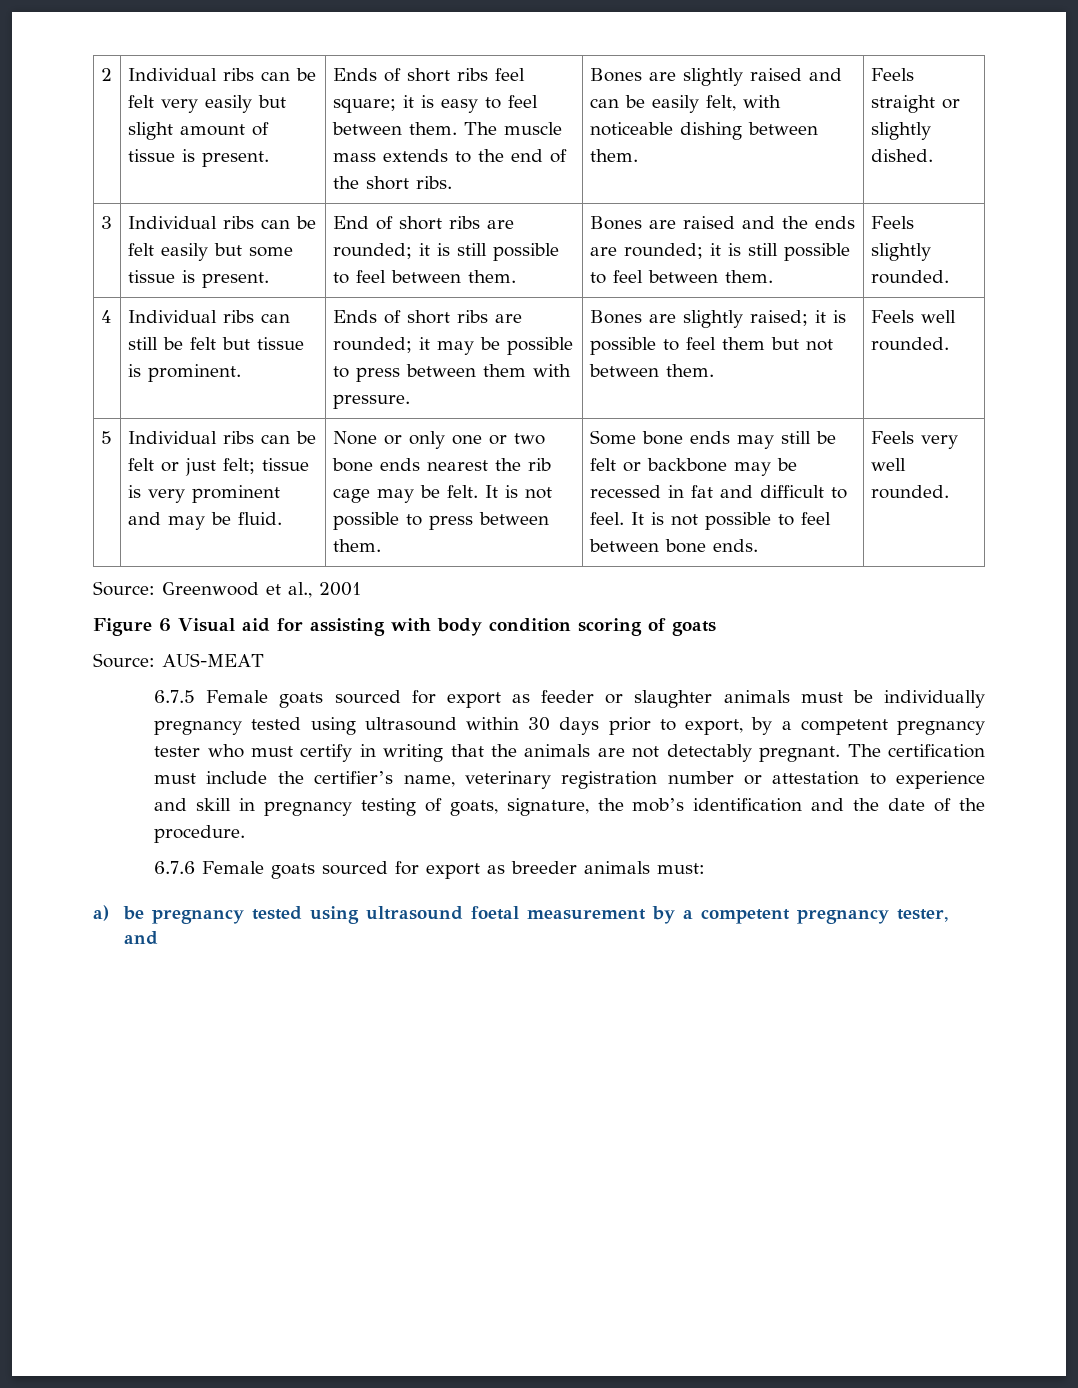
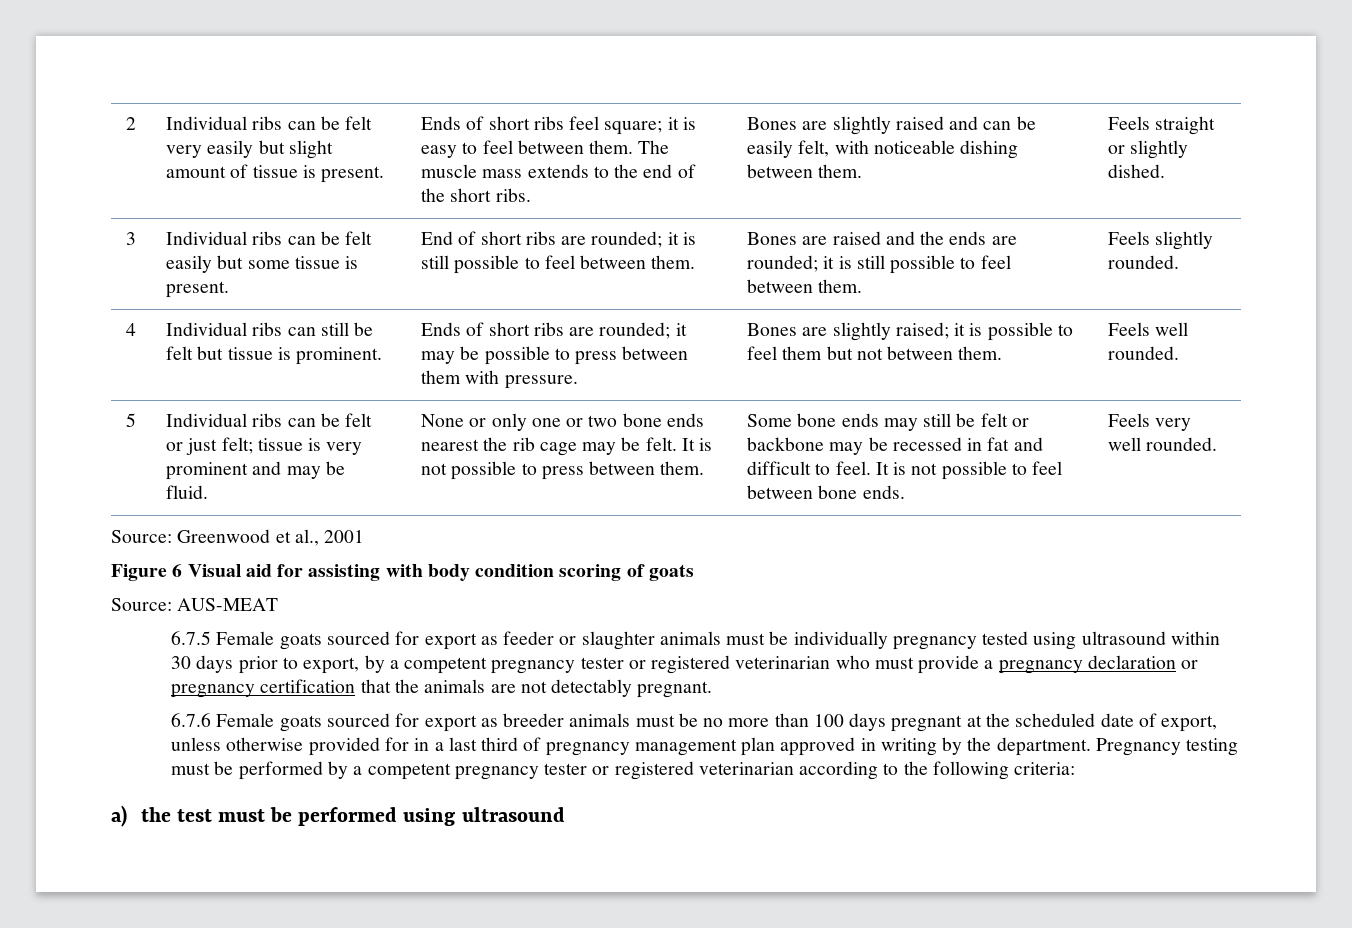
- 6.7.5 Female goats sourced for export as feeder or slaughter animals must be individually pregnancy tested using ultrasound within 30 days prior to export, by a competent pregnancy tester who must certify in writing that the animals are not detectably pregnant. The certification must include the certifier’s name, veterinary registration number or attestation to experience and skill in pregnancy testing of goats, signature, the mob’s identification and the date of the procedure.
+ 6.7.5 Female goats sourced for export as feeder or slaughter animals must be individually pregnancy tested using ultrasound within 30 days prior to export, by a competent pregnancy tester or registered veterinarian who must provide a pregnancy declaration or pregnancy certification that the animals are not detectably pregnant.
- 6.7.6 Female goats sourced for export as breeder animals must:
- a) be pregnancy tested using ultrasound foetal measurement by a competent pregnancy tester, and
+ 6.7.6 Female goats sourced for export as breeder animals must be no more than 100 days pregnant at the scheduled date of export, unless otherwise provided for in a last third of pregnancy management plan approved in writing by the department. Pregnancy testing must be performed by a competent pregnancy tester or registered veterinarian according to the following criteria:
+ a) the test must be performed using ultrasound

